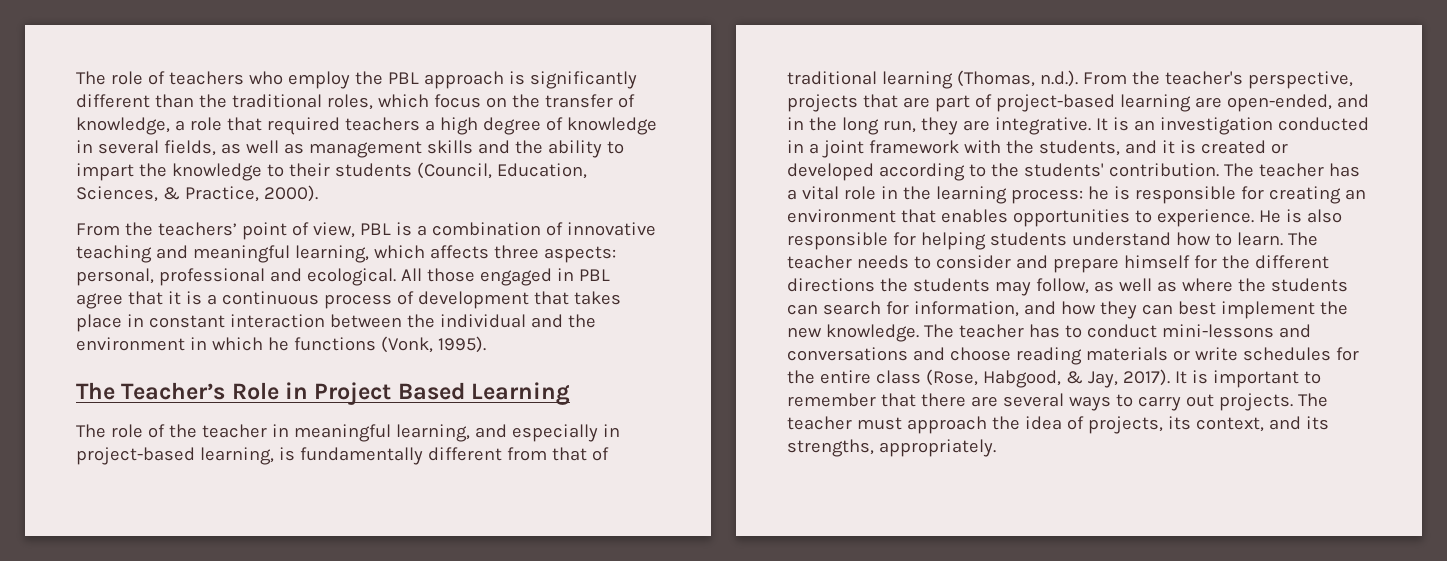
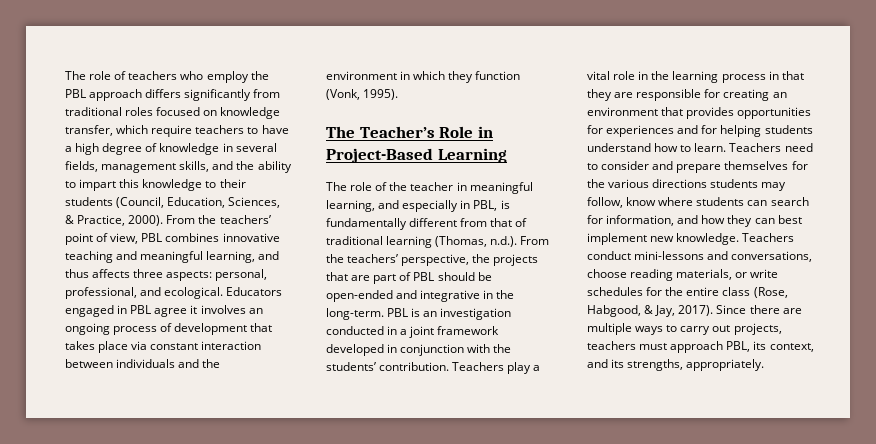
- The role of teachers who employ the PBL approach is significantly different than the traditional roles, which focus on the transfer of knowledge, a role that required teachers a high degree of knowledge in several fields, as well as management skills and the ability to impart the knowledge to their students (Council, Education, Sciences, & Practice, 2000).
- From the teachers’ point of view, PBL is a combination of innovative teaching and meaningful learning, which affects three aspects: personal, professional and ecological.
+ The role of teachers who employ the PBL approach differs significantly from traditional roles focused on knowledge transfer, which require teachers to have a high degree of knowledge in several fields, management skills, and the ability to impart this knowledge to their students (Council, Education, Sciences, & Practice, 2000). From the teachers’ point of view, PBL combines innovative teaching and meaningful learning, and thus affects three aspects: personal, professional, and ecological.
- All those engaged in PBL agree that it is a continuous process of development that takes place in constant interaction between the individual and the environment in which he functions (Vonk, 1995).
+ Educators engaged in PBL agree it involves an ongoing process of development that takes place via constant interaction between individuals and the environment in which they function (Vonk, 1995).
- The Teacher’s Role in Project Based Learning
+ The Teacher’s Role in Project-Based Learning
- The role of the teacher in meaningful learning, and especially in project-based learning, is fundamentally different from that of traditional learning (Thomas, n.d.). From the teacher's perspective, projects that are part of project-based learning are open-ended, and in the long run, they are integrative. It is an investigation conducted in a joint framework with the students, and it is created or developed according to the students' contribution. The teacher has a vital role in the learning process: he is responsible for creating an environment that enables opportunities to experience. He is also responsible for helping students understand how to learn.
+ The role of the teacher in meaningful learning, and especially in PBL, is fundamentally different from that of traditional learning (Thomas, n.d.). From the teachers’ perspective, the projects that are part of PBL should be open-ended and integrative in the long-term. PBL is an investigation conducted in a joint framework developed in conjunction with the students’ contribution. Teachers play a vital role in the learning process in that they are responsible for creating an environment that provides opportunities for experiences and for helping students understand how to learn.
- The teacher needs to consider and prepare himself for the different directions the students may follow, as well as where the students can search for information, and how they can best implement the new knowledge.
+ Teachers need to consider and prepare themselves for the various directions students may follow, know where students can search for information, and how they can best implement new knowledge.
- The teacher has to conduct mini-lessons and conversations and choose reading materials or write schedules for the entire class (Rose, Habgood, & Jay, 2017).
+ Teachers conduct mini-lessons and conversations, choose reading materials, or write schedules for the entire class (Rose, Habgood, & Jay, 2017).
- It is important to remember that there are several ways to carry out projects. The teacher must approach the idea of projects, its context, and its strengths, appropriately.
+ Since there are multiple ways to carry out projects, teachers must approach PBL, its context, and its strengths, appropriately.

